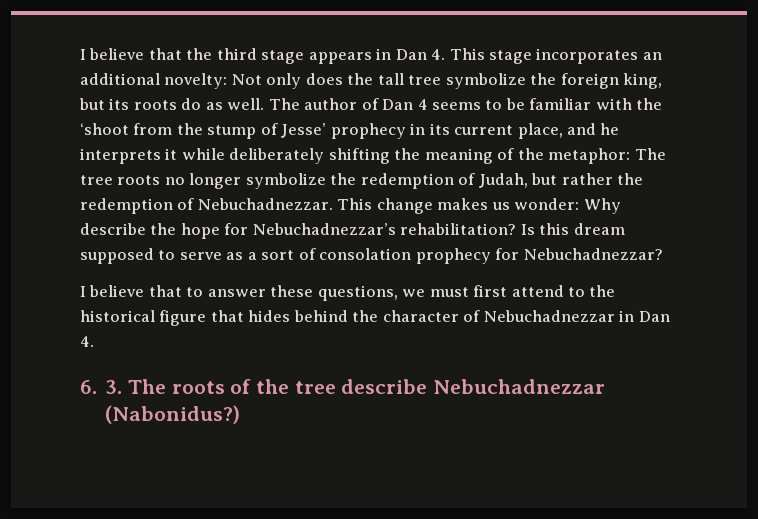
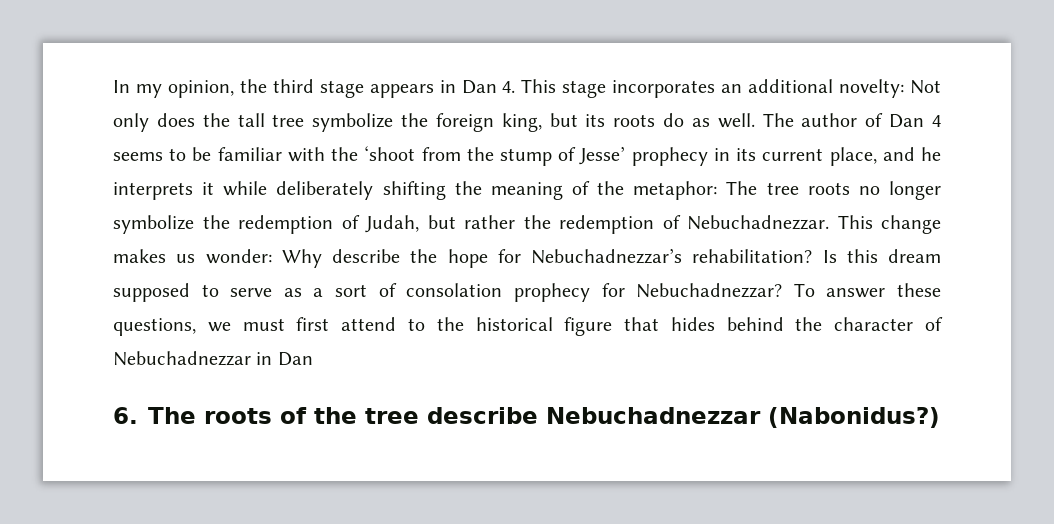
- I believe that the third stage appears in Dan 4. This stage incorporates an additional novelty: Not only does the tall tree symbolize the foreign king, but its roots do as well.
+ In my opinion, the third stage appears in Dan 4. This stage incorporates an additional novelty: Not only does the tall tree symbolize the foreign king, but its roots do as well.
- Is this dream supposed to serve as a sort of consolation prophecy for Nebuchadnezzar?
- I believe that to answer these questions, we must first attend to the historical figure that hides behind the character of Nebuchadnezzar in Dan 4.
+ Is this dream supposed to serve as a sort of consolation prophecy for Nebuchadnezzar? To answer these questions, we must first attend to the historical figure that hides behind the character of Nebuchadnezzar in Dan
- 6. 3. The roots of the tree describe Nebuchadnezzar (Nabonidus?)
+ 6. The roots of the tree describe Nebuchadnezzar (Nabonidus?)

